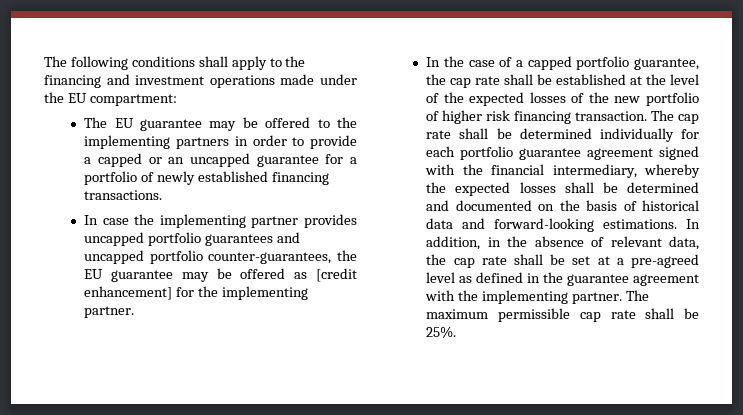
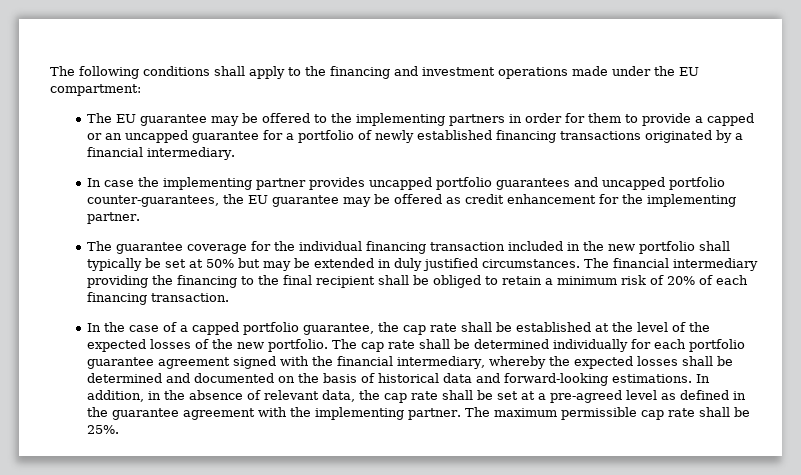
- The EU guarantee may be offered to the implementing partners in order to provide a capped or an uncapped guarantee for a portfolio of newly established financing transactions.
+ The EU guarantee may be offered to the implementing partners in order for them to provide a capped or an uncapped guarantee for a portfolio of newly established financing transactions originated by a financial intermediary.
- In case the implementing partner provides uncapped portfolio guarantees and uncapped portfolio counter-guarantees, the EU guarantee may be offered as [credit enhancement] for the implementing partner.
+ In case the implementing partner provides uncapped portfolio guarantees and uncapped portfolio counter-guarantees, the EU guarantee may be offered as credit enhancement for the implementing partner.
+ The guarantee coverage for the individual financing transaction included in the new portfolio shall typically be set at 50% but may be extended in duly justified circumstances. The financial intermediary providing the financing to the final recipient shall be obliged to retain a minimum risk of 20% of each financing transaction.
- In the case of a capped portfolio guarantee, the cap rate shall be established at the level of the expected losses of the new portfolio of higher risk financing transaction.
+ In the case of a capped portfolio guarantee, the cap rate shall be established at the level of the expected losses of the new portfolio.

